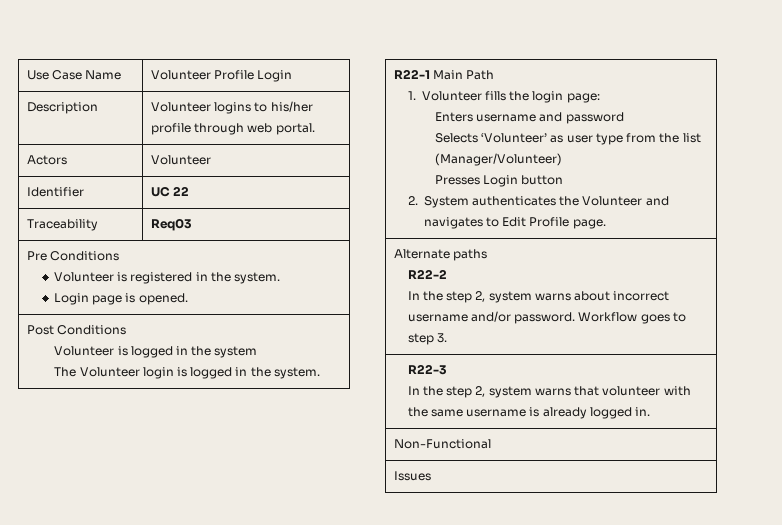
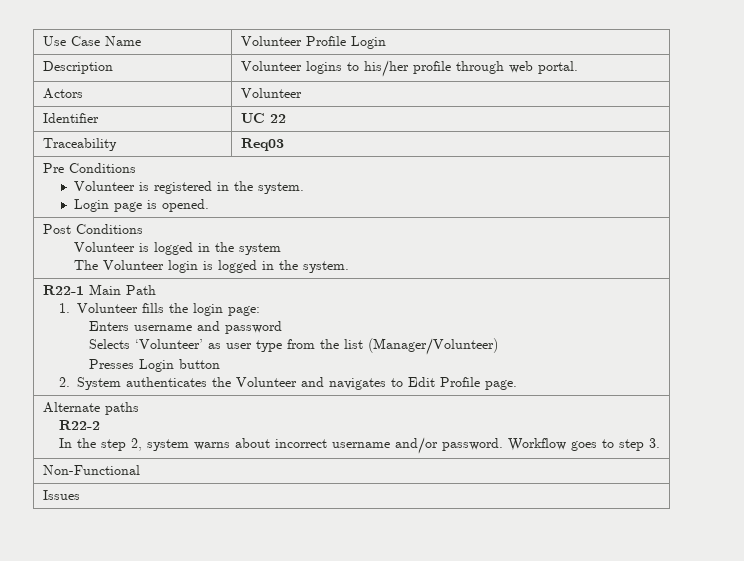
- R22-3
- In the step 2, system warns that volunteer with the same username is already logged in.

